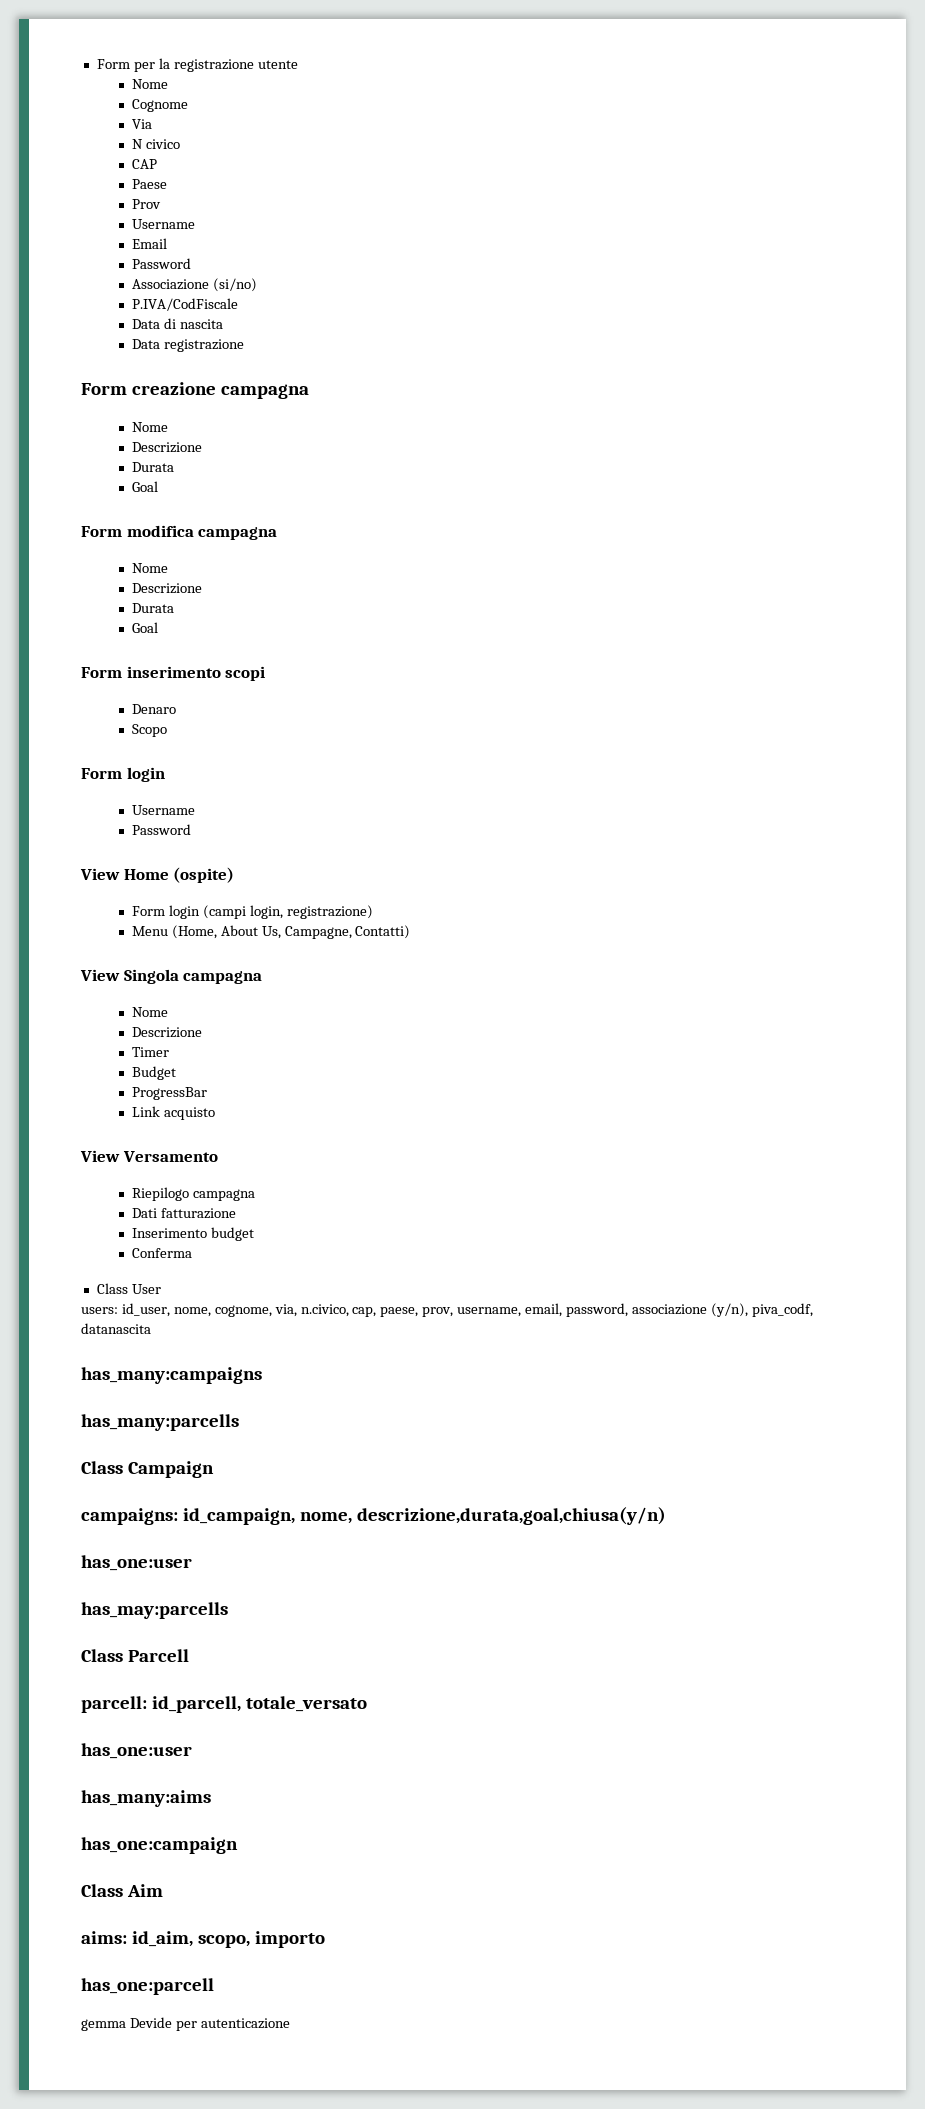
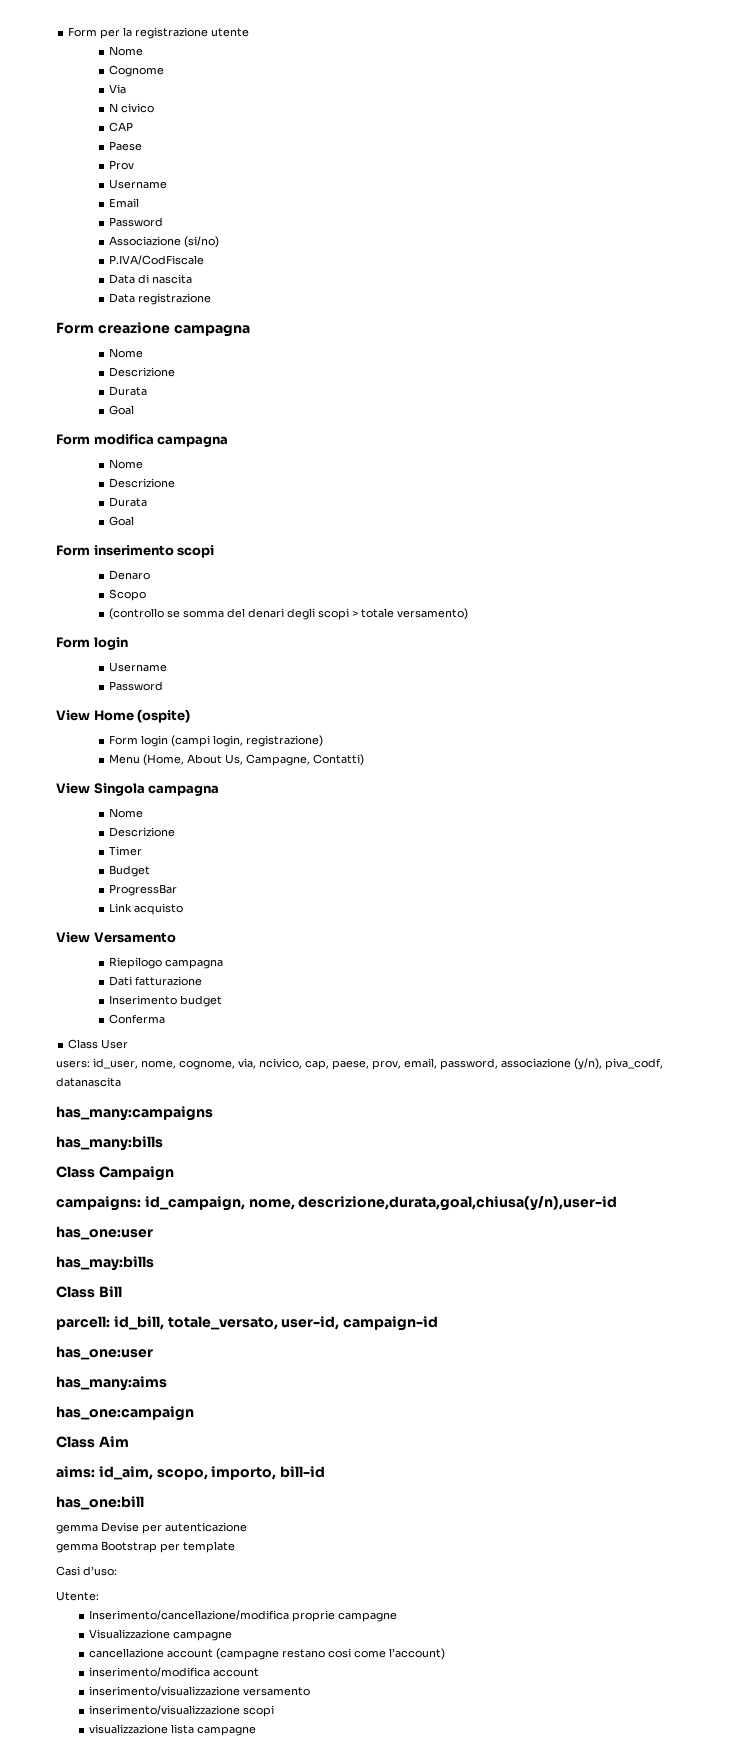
+ (controllo se somma del denari degli scopi > totale versamento)
- users: id_user, nome, cognome, via, n.civico, cap, paese, prov, username, email, password, associazione (y/n), piva_codf, datanascita
+ users: id_user, nome, cognome, via, ncivico, cap, paese, prov, email, password, associazione (y/n), piva_codf, datanascita
- has_many:parcells
+ has_many:bills
- campaigns: id_campaign, nome, descrizione,durata,goal,chiusa(y/n)
+ campaigns: id_campaign, nome, descrizione,durata,goal,chiusa(y/n),user-id
  has_one:user
- has_may:parcells
- Class Parcell
+ has_may:bills
+ Class Bill
- parcell: id_parcell, totale_versato
+ parcell: id_bill, totale_versato, user-id, campaign-id
- aims: id_aim, scopo, importo
- has_one:parcell
- gemma Devide per autenticazione
+ aims: id_aim, scopo, importo, bill-id
+ has_one:bill
+ gemma Devise per autenticazione
+ gemma Bootstrap per template
+ Casi d’uso:
+ Utente:
+ Inserimento/cancellazione/modifica proprie campagne
+ Visualizzazione campagne
+ cancellazione account (campagne restano cosi come l’account)
+ inserimento/modifica account
+ inserimento/visualizzazione versamento
+ inserimento/visualizzazione scopi
+ visualizzazione lista campagne

